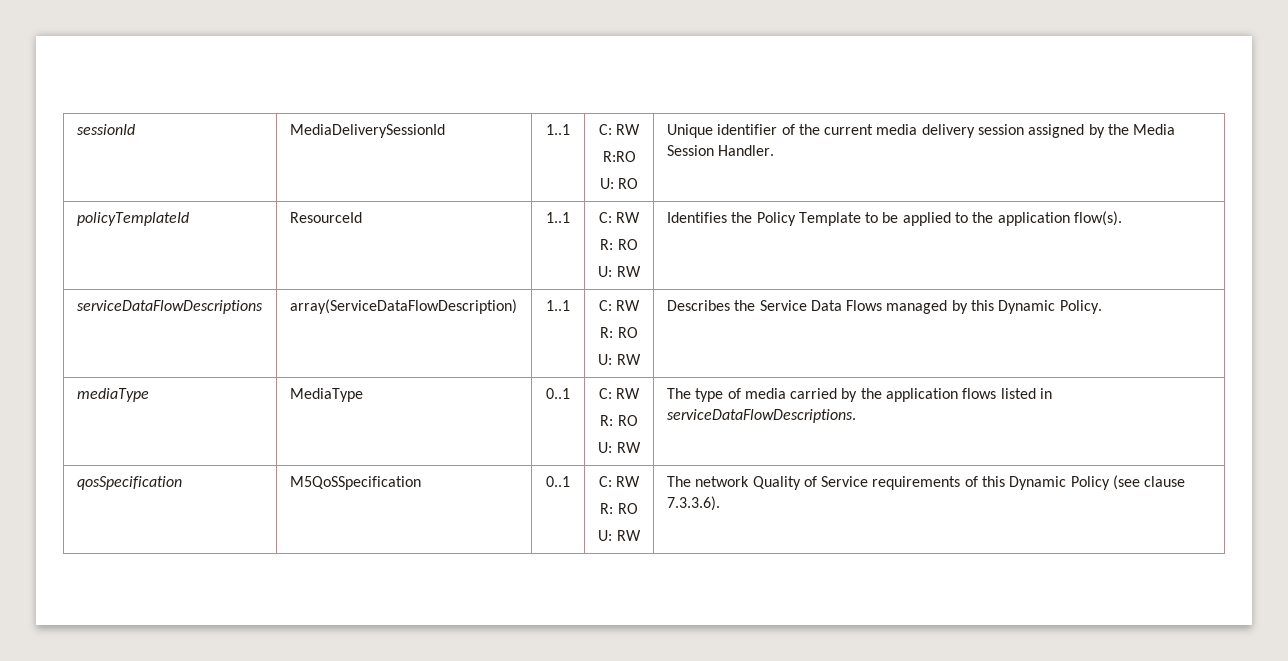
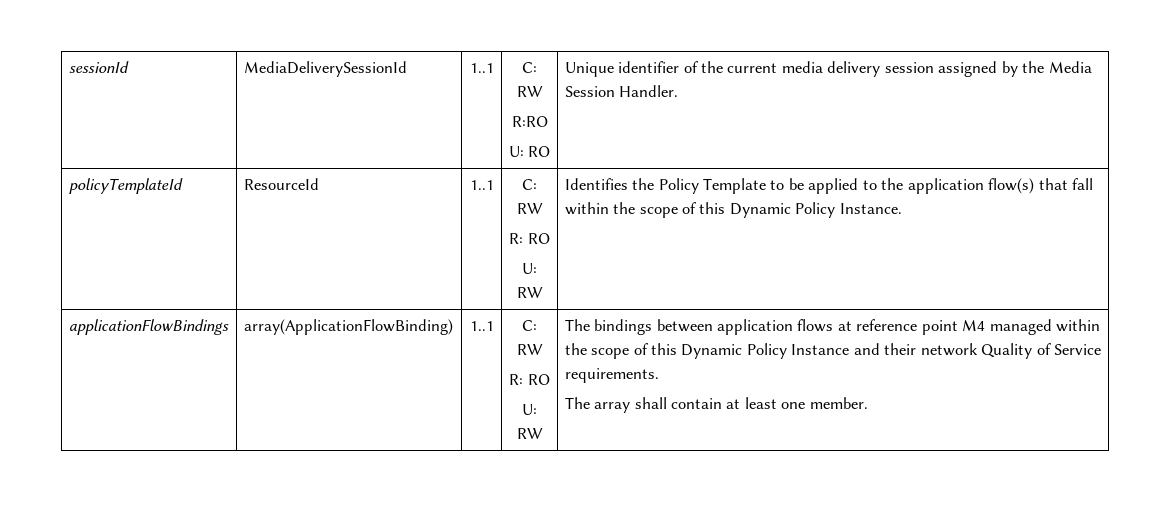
  policyTemplateId | ResourceId | 1..1 | C: RW
  R: RO
- U: RW | Identifies the Policy Template to be applied to the application flow(s).
- serviceDataFlowDescriptions | array(ServiceDataFlowDescription) | 1..1 | C: RW
+ U: RW | Identifies the Policy Template to be applied to the application flow(s) that fall within the scope of this Dynamic Policy Instance.
+ applicationFlowBindings | array(ApplicationFlowBinding) | 1..1 | C: RW
  R: RO
- U: RW | Describes the Service Data Flows managed by this Dynamic Policy.
- mediaType | MediaType | 0..1 | C: RW
- R: RO
- U: RW | The type of media carried by the application flows listed in serviceDataFlowDescriptions.
- qosSpecification | M5QoSSpecification | 0..1 | C: RW
- R: RO
- U: RW | The network Quality of Service requirements of this Dynamic Policy (see clause 7.3.3.6).
+ U: RW | The bindings between application flows at reference point M4 managed within the scope of this Dynamic Policy Instance and their network Quality of Service requirements.
+ The array shall contain at least one member.

